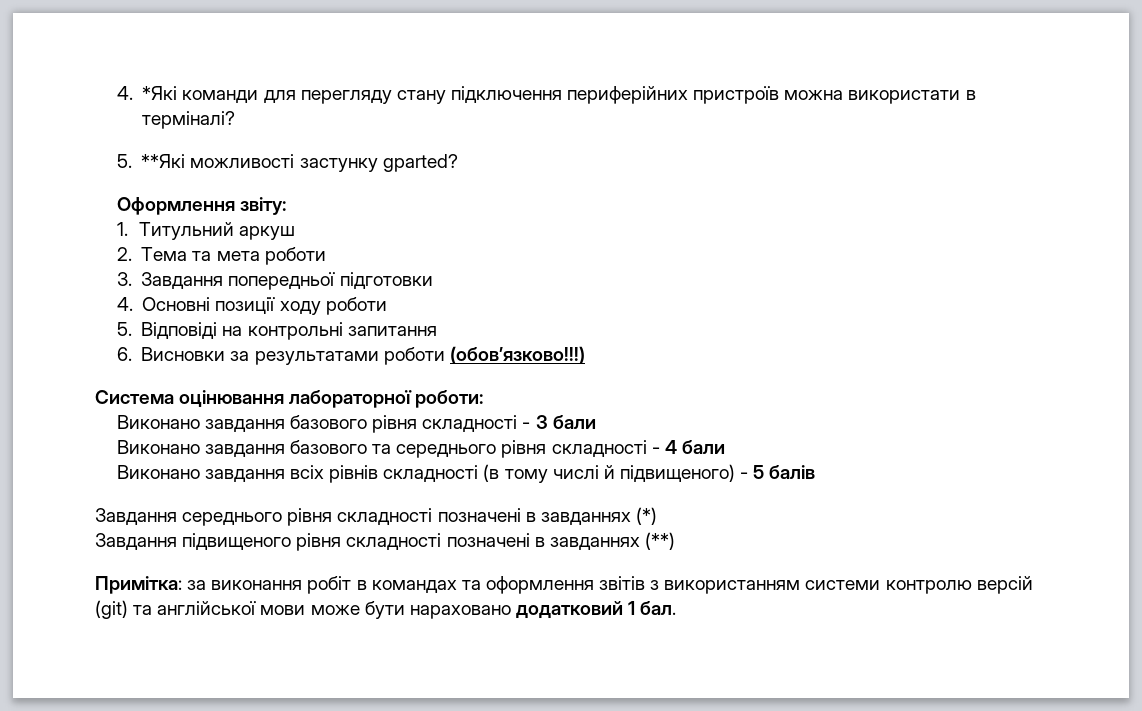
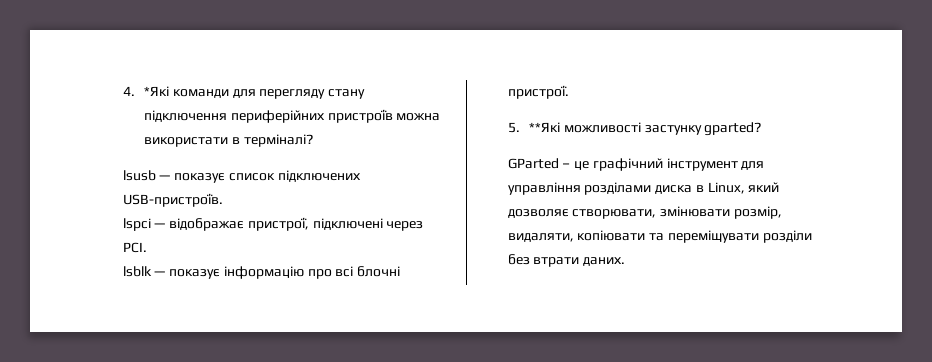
+ lsusb — показує список підключених USB-пристроїв.
+ lspci — відображає пристрої, підключені через PCI.
+ lsblk — показує інформацію про всі блочні пристрої.
- Оформлення звіту:
- 1. Титульний аркуш
- 2. Тема та мета роботи
- 3. Завдання попередньої підготовки
- 4. Основні позиції ходу роботи
- 5. Відповіді на контрольні запитання
- 6. Висновки за результатами роботи (обов’язково!!!)
- Система оцінювання лабораторної роботи:
- Виконано завдання базового рівня складності - 3 бали
- Виконано завдання базового та середнього рівня складності - 4 бали
- Виконано завдання всіх рівнів складності (в тому числі й підвищеного) - 5 балів
- Завдання середнього рівня складності позначені в завданнях (*)
- Завдання підвищеного рівня складності позначені в завданнях (**)
- Примітка: за виконання робіт в командах та оформлення звітів з використанням системи контролю версій (git) та англійської мови може бути нараховано додатковий 1 бал.
+ GParted – це графічний інструмент для управління розділами диска в Linux, який дозволяє створювати, змінювати розмір, видаляти, копіювати та переміщувати розділи без втрати даних.

